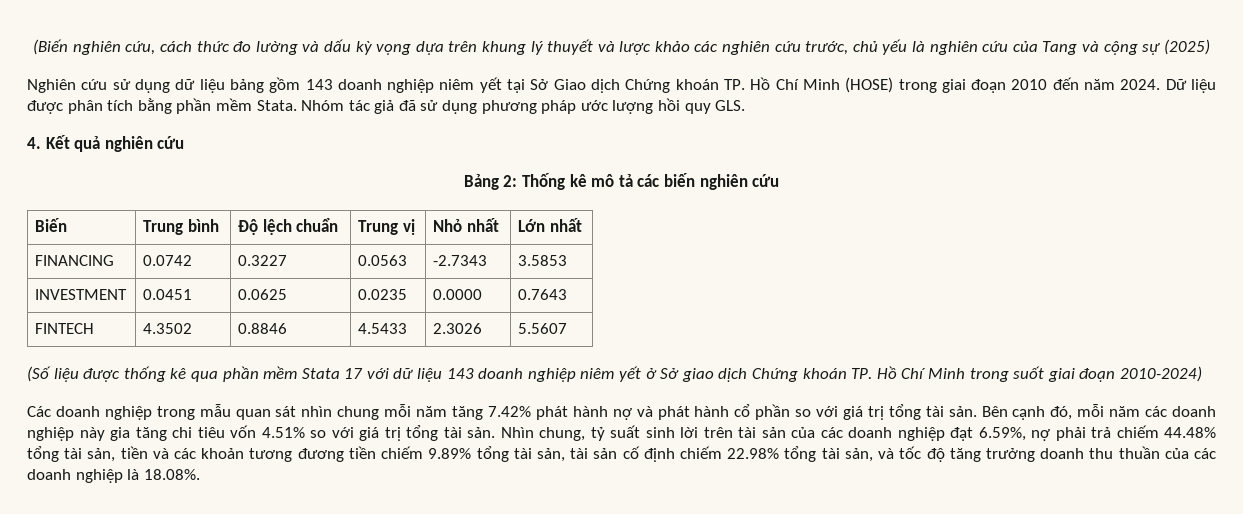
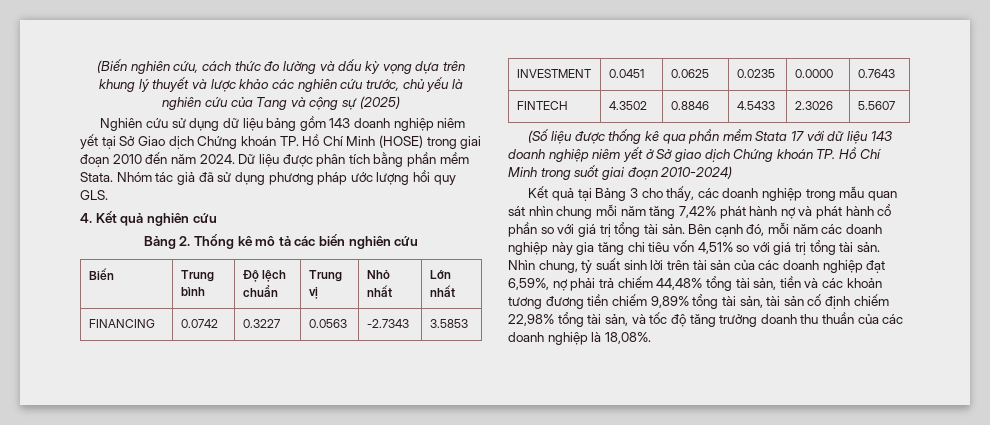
- Bảng 2: Thống kê mô tả các biến nghiên cứu
+ Bảng 2. Thống kê mô tả các biến nghiên cứu
- Các doanh nghiệp trong mẫu quan sát nhìn chung mỗi năm tăng 7.42% phát hành nợ và phát hành cổ phần so với giá trị tổng tài sản.
+ Kết quả tại Bảng 3 cho thấy, các doanh nghiệp trong mẫu quan sát nhìn chung mỗi năm tăng 7,42% phát hành nợ và phát hành cổ phần so với giá trị tổng tài sản.
- Bên cạnh đó, mỗi năm các doanh nghiệp này gia tăng chi tiêu vốn 4.51% so với giá trị tổng tài sản.
+ Bên cạnh đó, mỗi năm các doanh nghiệp này gia tăng chi tiêu vốn 4,51% so với giá trị tổng tài sản.
- Nhìn chung, tỷ suất sinh lời trên tài sản của các doanh nghiệp đạt 6.59%, nợ phải trả chiếm 44.48% tổng tài sản, tiền và các khoản tương đương tiền chiếm 9.89% tổng tài sản, tài sản cố định chiếm 22.98% tổng tài sản, và tốc độ tăng trưởng doanh thu thuần của các doanh nghiệp là 18.08%.
+ Nhìn chung, tỷ suất sinh lời trên tài sản của các doanh nghiệp đạt 6,59%, nợ phải trả chiếm 44,48% tổng tài sản, tiền và các khoản tương đương tiền chiếm 9,89% tổng tài sản, tài sản cố định chiếm 22,98% tổng tài sản, và tốc độ tăng trưởng doanh thu thuần của các doanh nghiệp là 18,08%.

